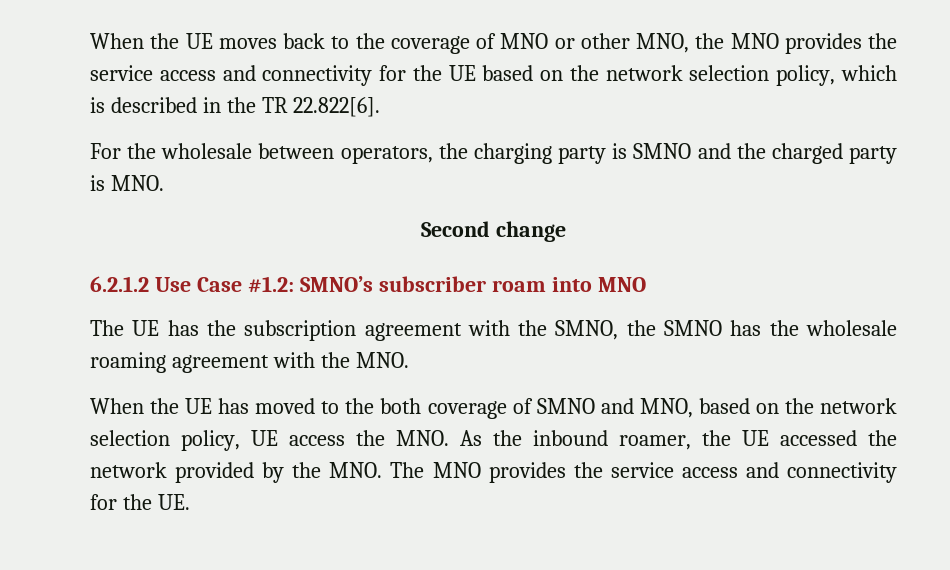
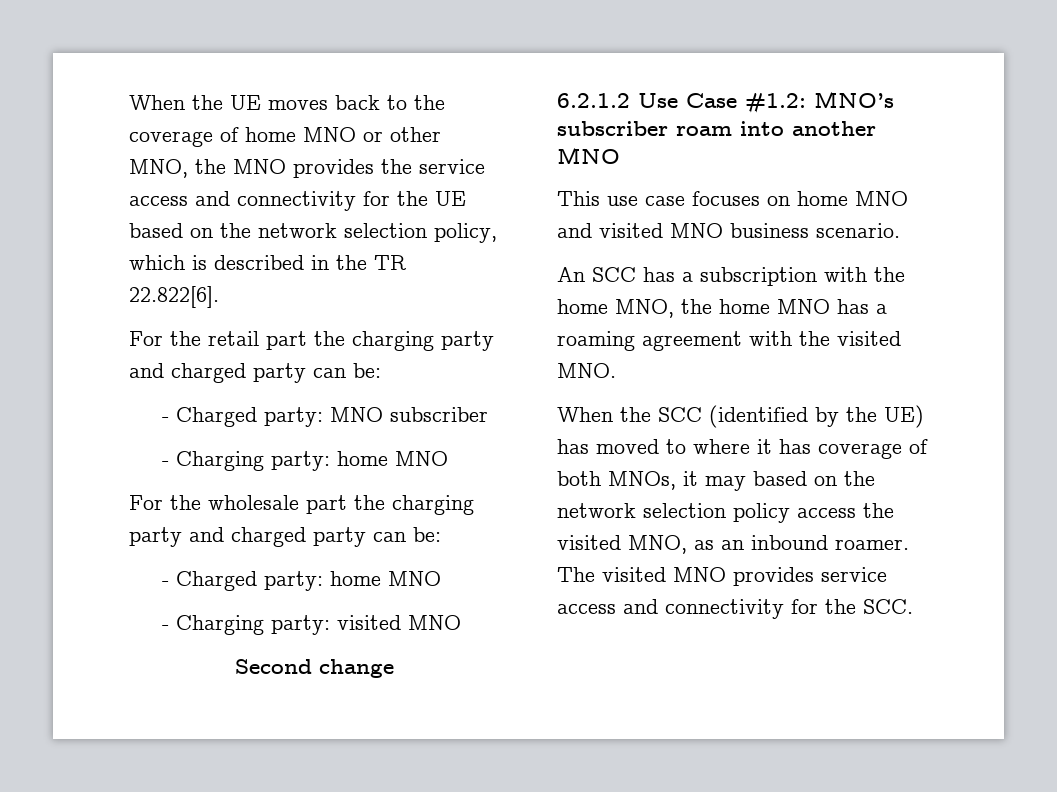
- When the UE moves back to the coverage of MNO or other MNO, the MNO provides the service access and connectivity for the UE based on the network selection policy, which is described in the TR 22.822[6].
+ When the UE moves back to the coverage of home MNO or other MNO, the MNO provides the service access and connectivity for the UE based on the network selection policy, which is described in the TR 22.822[6].
- For the wholesale between operators, the charging party is SMNO and the charged party is MNO.
+ For the retail part the charging party and charged party can be:
+ - Charged party: MNO subscriber
+ - Charging party: home MNO
+ For the wholesale part the charging party and charged party can be:
+ - Charged party: home MNO
+ - Charging party: visited MNO
- 6.2.1.2 Use Case #1.2: SMNO’s subscriber roam into MNO
- The UE has the subscription agreement with the SMNO, the SMNO has the wholesale roaming agreement with the MNO.
+ 6.2.1.2 Use Case #1.2: MNO’s subscriber roam into another MNO
+ This use case focuses on home MNO and visited MNO business scenario.
+ An SCC has a subscription with the home MNO, the home MNO has a roaming agreement with the visited MNO.
- When the UE has moved to the both coverage of SMNO and MNO, based on the network selection policy, UE access the MNO. As the inbound roamer, the UE accessed the network provided by the MNO. The MNO provides the service access and connectivity for the UE.
+ When the SCC (identified by the UE) has moved to where it has coverage of both MNOs, it may based on the network selection policy access the visited MNO, as an inbound roamer. The visited MNO provides service access and connectivity for the SCC.

